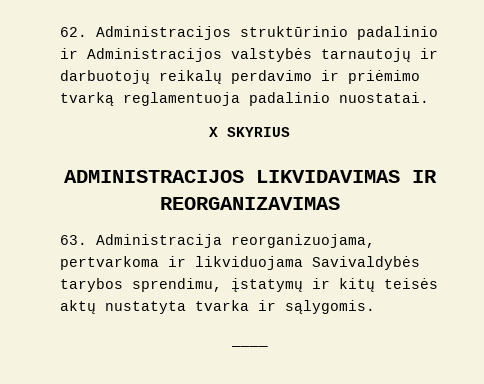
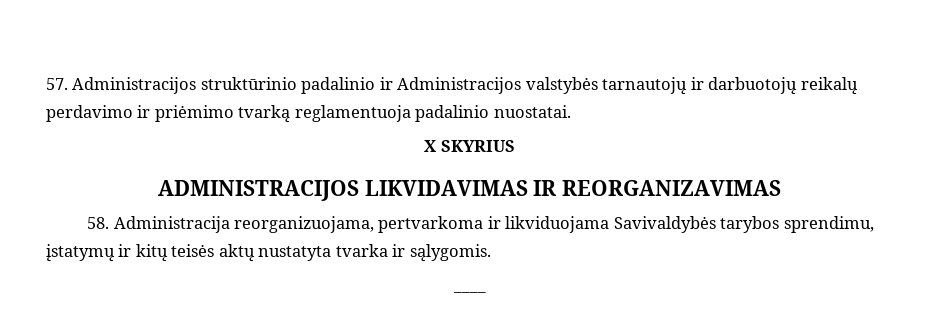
- 62. Administracijos struktūrinio padalinio ir Administracijos valstybės tarnautojų ir darbuotojų reikalų perdavimo ir priėmimo tvarką reglamentuoja padalinio nuostatai.
+ 57. Administracijos struktūrinio padalinio ir Administracijos valstybės tarnautojų ir darbuotojų reikalų perdavimo ir priėmimo tvarką reglamentuoja padalinio nuostatai.
- 63. Administracija reorganizuojama, pertvarkoma ir likviduojama Savivaldybės tarybos sprendimu, įstatymų ir kitų teisės aktų nustatyta tvarka ir sąlygomis.
+ 58. Administracija reorganizuojama, pertvarkoma ir likviduojama Savivaldybės tarybos sprendimu, įstatymų ir kitų teisės aktų nustatyta tvarka ir sąlygomis.

